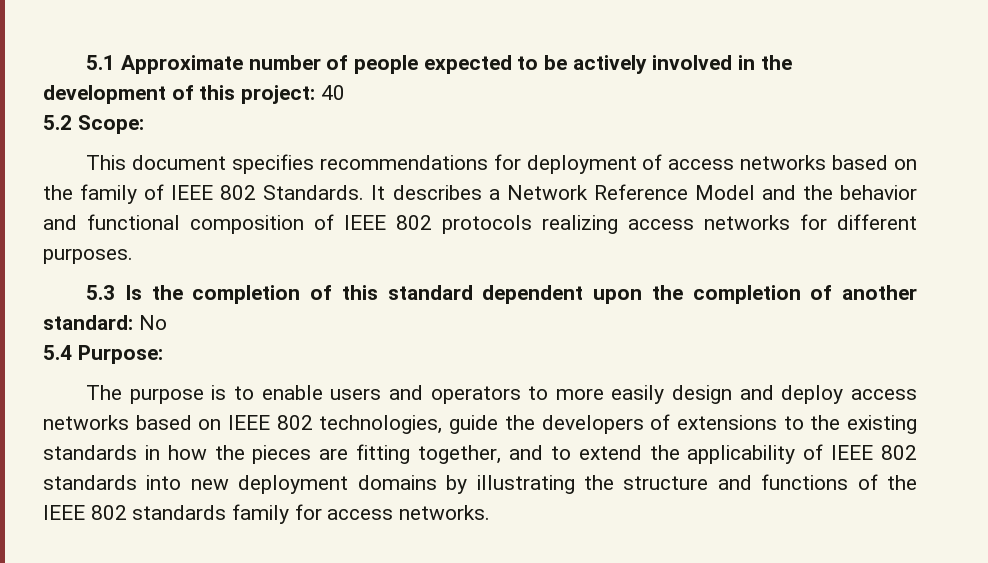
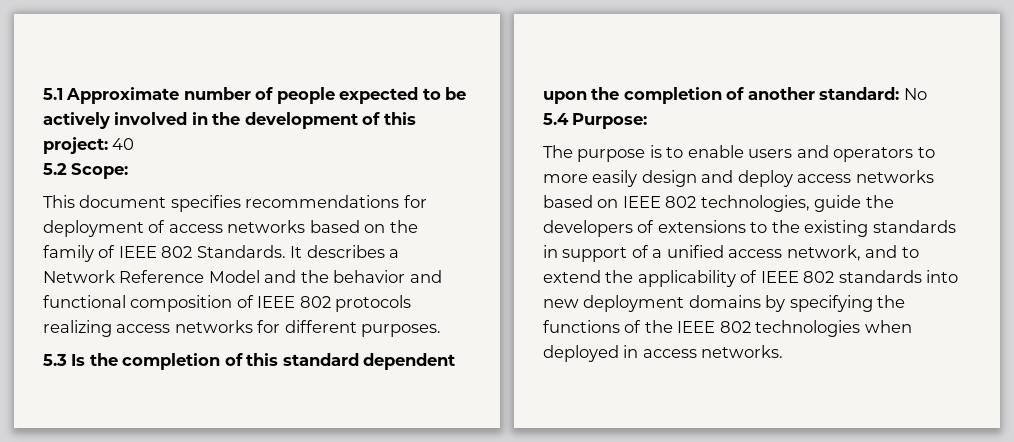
- The purpose is to enable users and operators to more easily design and deploy access networks based on IEEE 802 technologies, guide the developers of extensions to the existing standards in how the pieces are fitting together, and to extend the applicability of IEEE 802 standards into new deployment domains by illustrating the structure and functions of the IEEE 802 standards family for access networks.
+ The purpose is to enable users and operators to more easily design and deploy access networks based on IEEE 802 technologies, guide the developers of extensions to the existing standards in support of a unified access network, and to extend the applicability of IEEE 802 standards into new deployment domains by specifying the functions of the IEEE 802 technologies when deployed in access networks.

